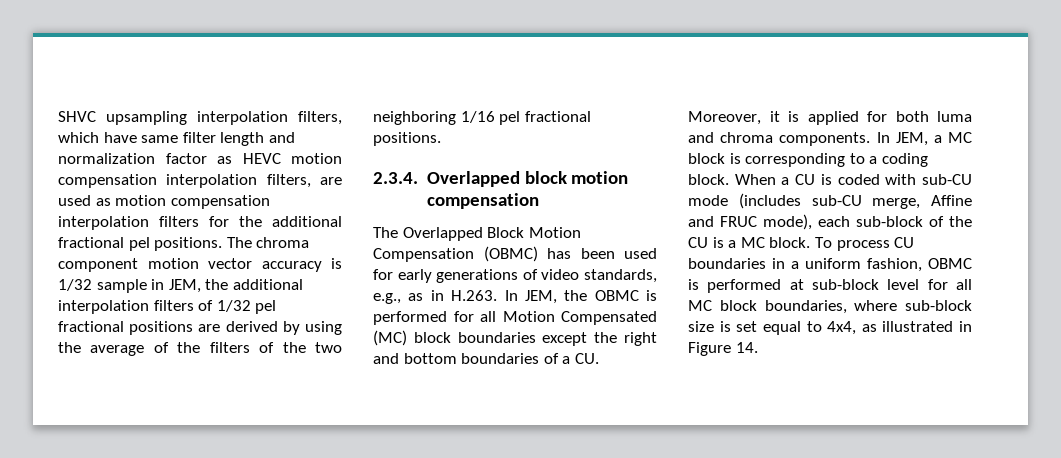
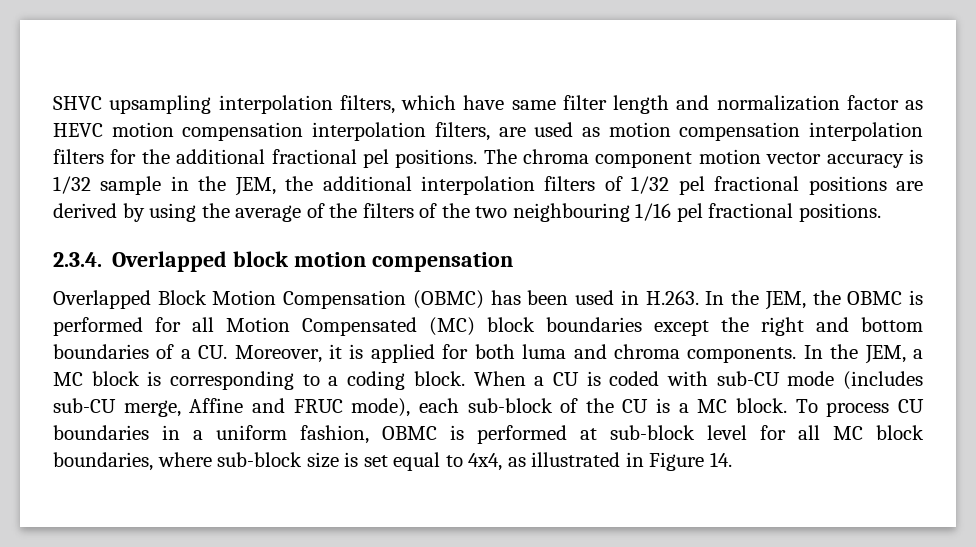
- The chroma component motion vector accuracy is 1/32 sample in JEM, the additional interpolation filters of 1/32 pel fractional positions are derived by using the average of the filters of the two neighboring 1/16 pel fractional positions.
+ The chroma component motion vector accuracy is 1/32 sample in the JEM, the additional interpolation filters of 1/32 pel fractional positions are derived by using the average of the filters of the two neighbouring 1/16 pel fractional positions.
- The Overlapped Block Motion Compensation (OBMC) has been used for early generations of video standards, e.g., as in H.263. In JEM, the OBMC is performed for all Motion Compensated (MC) block boundaries except the right and bottom boundaries of a CU. Moreover, it is applied for both luma and chroma components.
+ Overlapped Block Motion Compensation (OBMC) has been used in H.263. In the JEM, the OBMC is performed for all Motion Compensated (MC) block boundaries except the right and bottom boundaries of a CU. Moreover, it is applied for both luma and chroma components.
- In JEM, a MC block is corresponding to a coding block.
+ In the JEM, a MC block is corresponding to a coding block.

